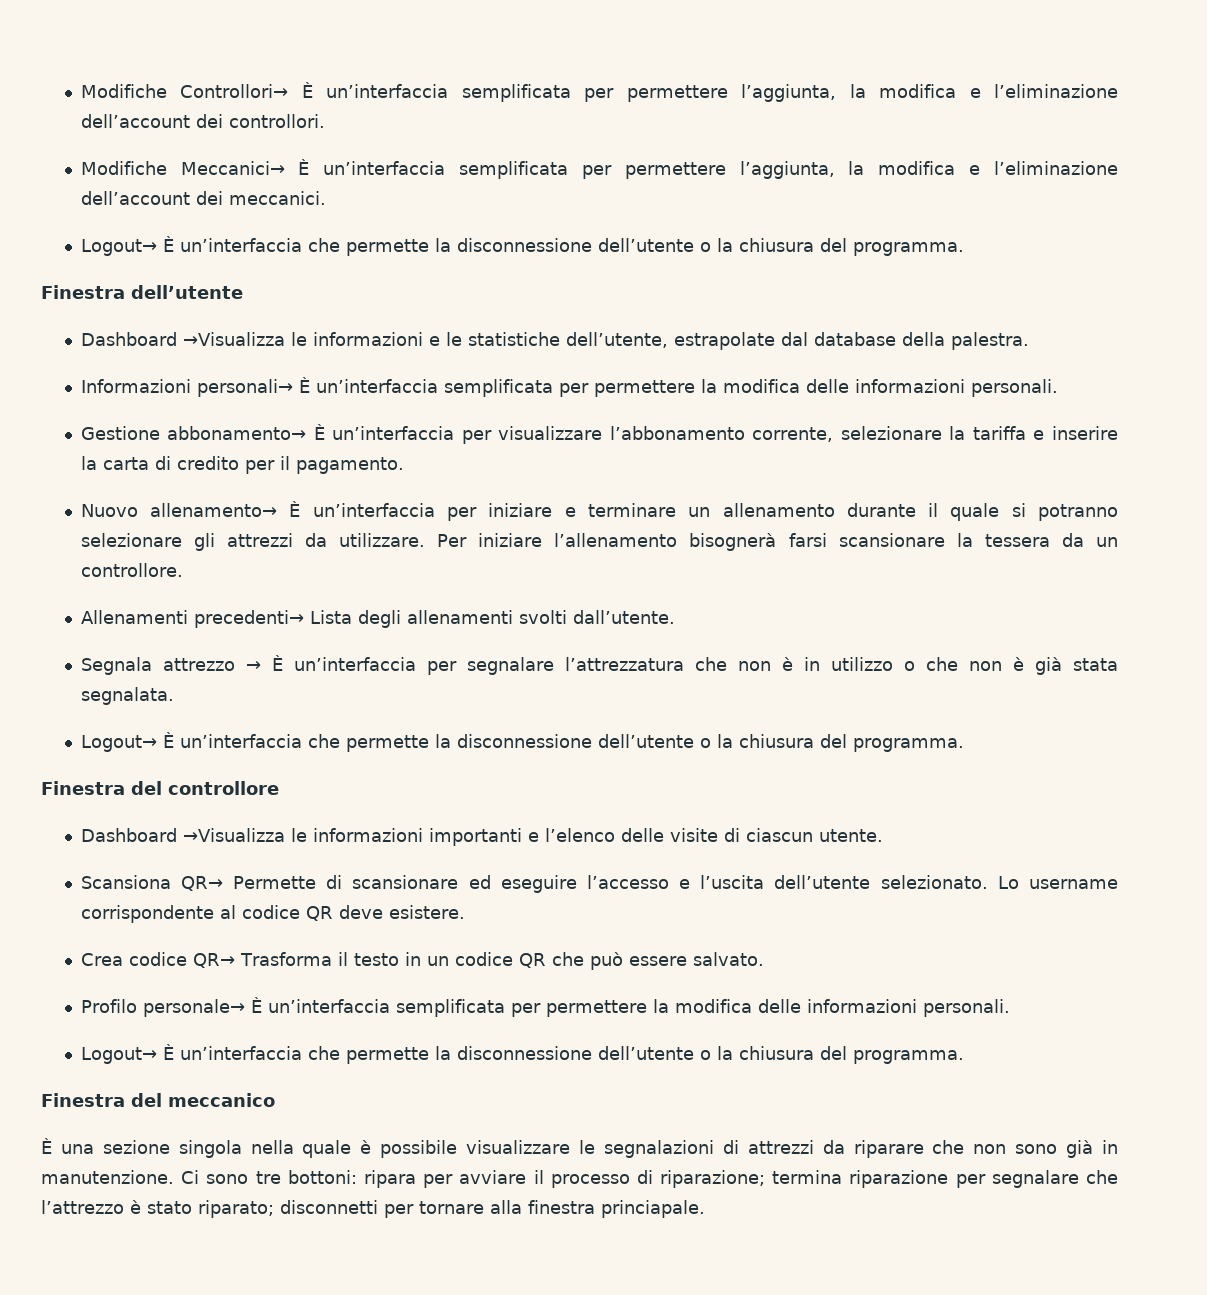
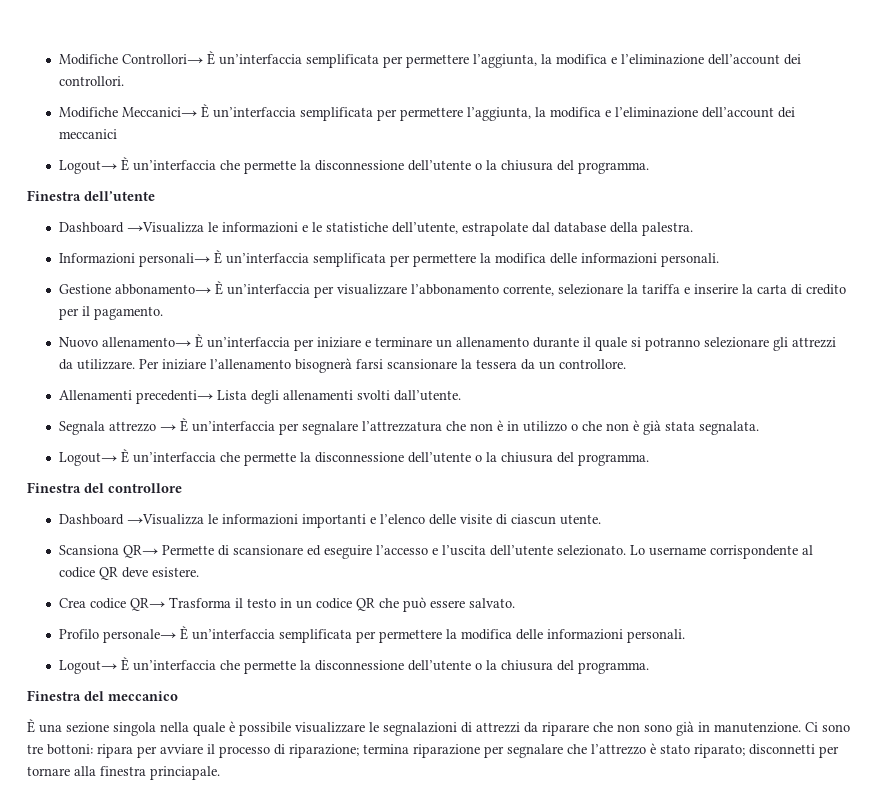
- Modifiche Meccanici→ È un’interfaccia semplificata per permettere l’aggiunta, la modifica e l’eliminazione dell’account dei meccanici.
+ Modifiche Meccanici→ È un’interfaccia semplificata per permettere l’aggiunta, la modifica e l’eliminazione dell’account dei meccanici

